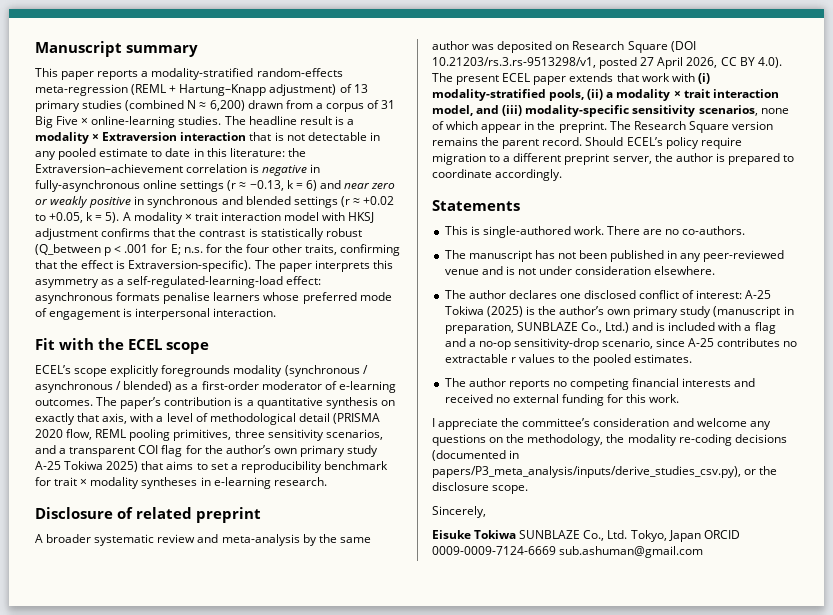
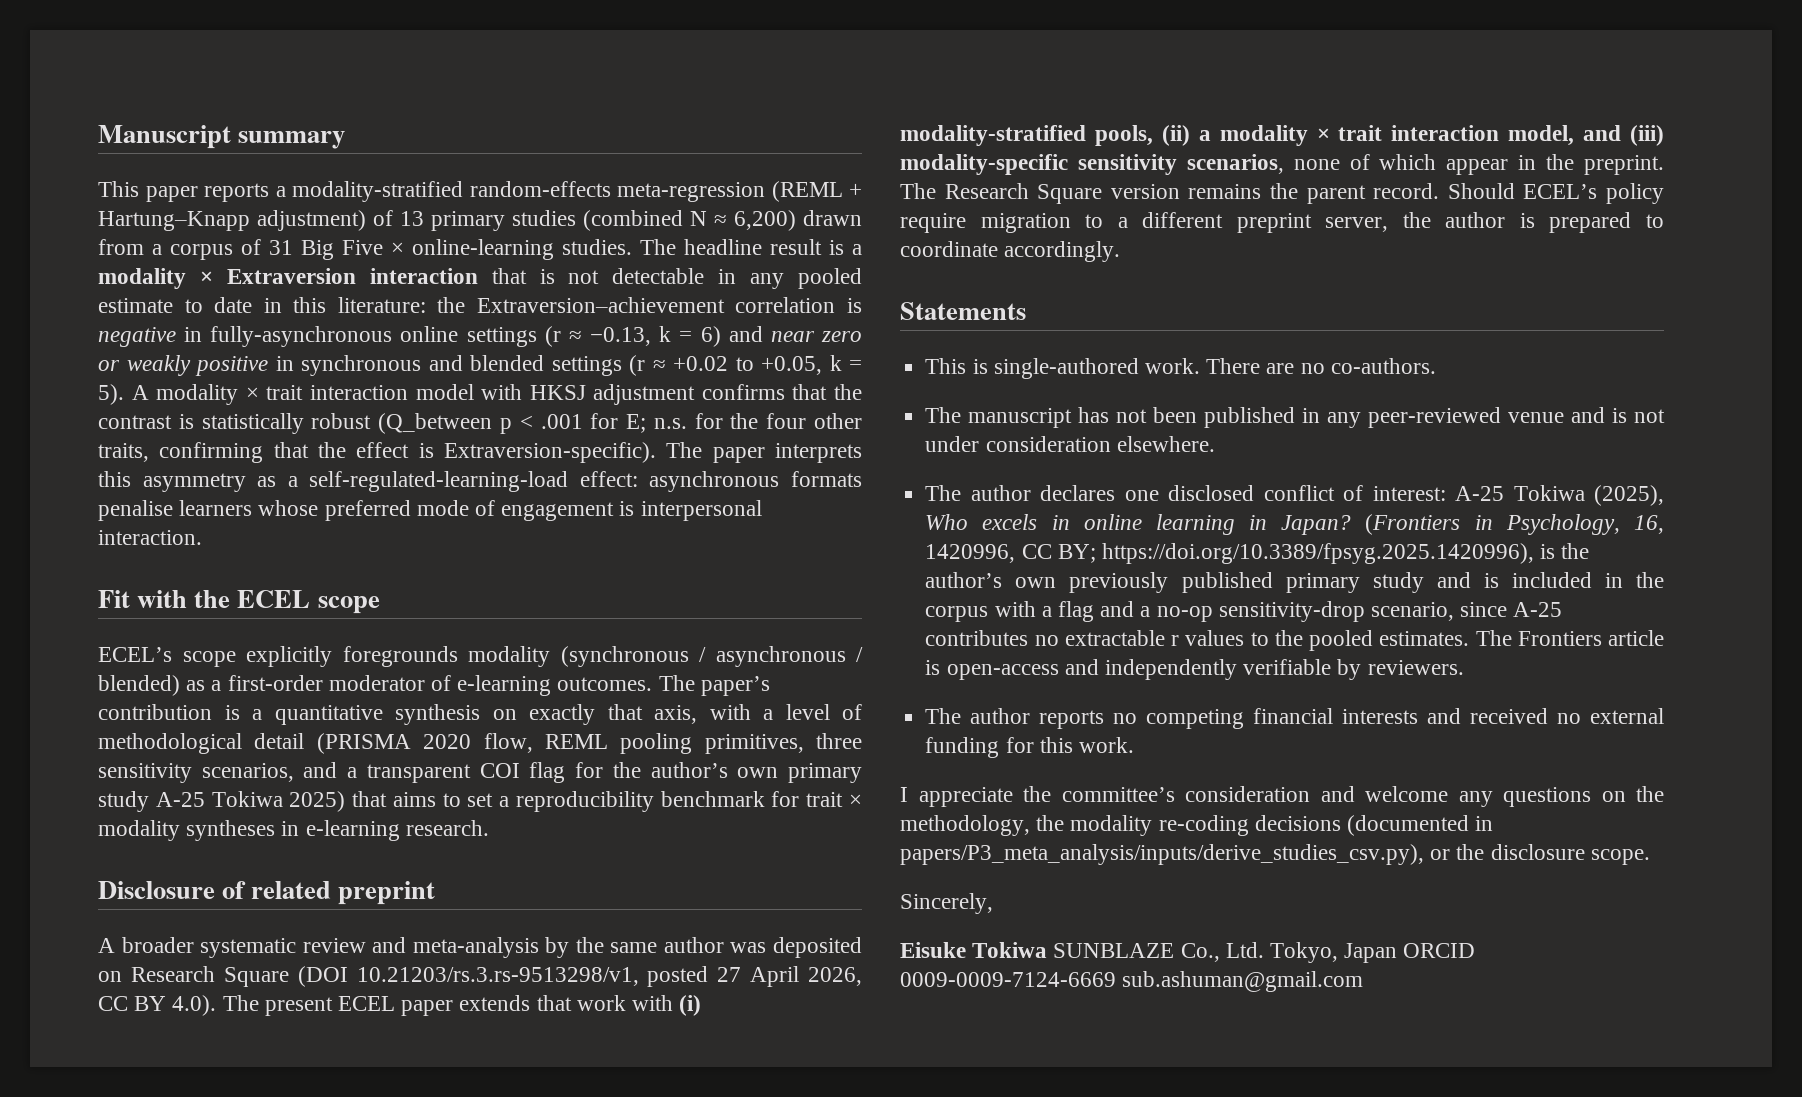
- The author declares one disclosed conflict of interest: A-25 Tokiwa (2025) is the author’s own primary study (manuscript in preparation, SUNBLAZE Co., Ltd.) and is included with a flag and a no-op sensitivity-drop scenario, since A-25 contributes no extractable r values to the pooled estimates.
+ The author declares one disclosed conflict of interest: A-25 Tokiwa (2025), Who excels in online learning in Japan? (Frontiers in Psychology, 16, 1420996, CC BY; https://doi.org/10.3389/fpsyg.2025.1420996), is the author’s own previously published primary study and is included in the corpus with a flag and a no-op sensitivity-drop scenario, since A-25 contributes no extractable r values to the pooled estimates. The Frontiers article is open-access and independently verifiable by reviewers.

